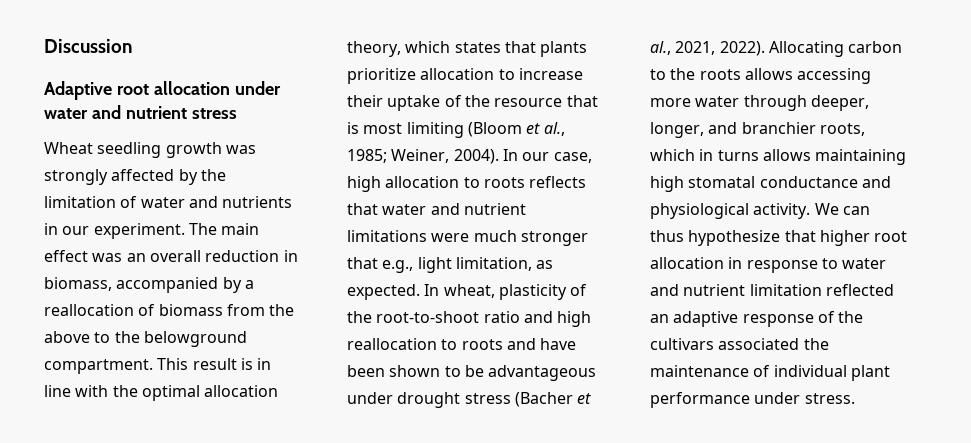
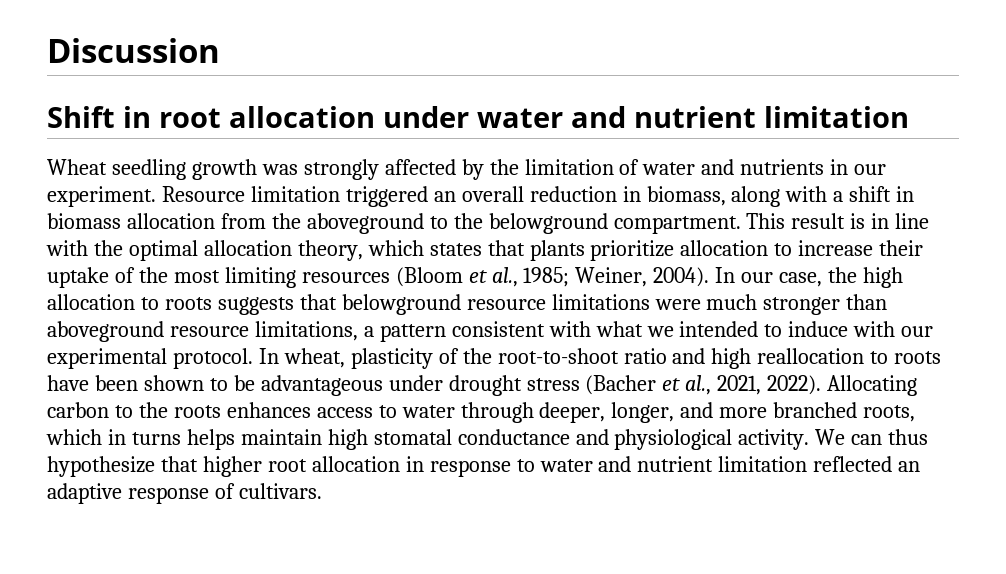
- Adaptive root allocation under water and nutrient stress
+ Shift in root allocation under water and nutrient limitation
- The main effect was an overall reduction in biomass, accompanied by a reallocation of biomass from the above to the belowground compartment.
+ Resource limitation triggered an overall reduction in biomass, along with a shift in biomass allocation from the aboveground to the belowground compartment.
- This result is in line with the optimal allocation theory, which states that plants prioritize allocation to increase their uptake of the resource that is most limiting (Bloom et al., 1985; Weiner, 2004).
+ This result is in line with the optimal allocation theory, which states that plants prioritize allocation to increase their uptake of the most limiting resources (Bloom et al., 1985; Weiner, 2004).
- In our case, high allocation to roots reflects that water and nutrient limitations were much stronger that e.g., light limitation, as expected.
+ In our case, the high allocation to roots suggests that belowground resource limitations were much stronger than aboveground resource limitations, a pattern consistent with what we intended to induce with our experimental protocol.
- In wheat, plasticity of the root-to-shoot ratio and high reallocation to roots and have been shown to be advantageous under drought stress (Bacher et al., 2021, 2022).
+ In wheat, plasticity of the root-to-shoot ratio and high reallocation to roots have been shown to be advantageous under drought stress (Bacher et al., 2021, 2022).
- Allocating carbon to the roots allows accessing more water through deeper, longer, and branchier roots, which in turns allows maintaining high stomatal conductance and physiological activity.
+ Allocating carbon to the roots enhances access to water through deeper, longer, and more branched roots, which in turns helps maintain high stomatal conductance and physiological activity.
- We can thus hypothesize that higher root allocation in response to water and nutrient limitation reflected an adaptive response of the cultivars associated the maintenance of individual plant performance under stress.
+ We can thus hypothesize that higher root allocation in response to water and nutrient limitation reflected an adaptive response of cultivars.

